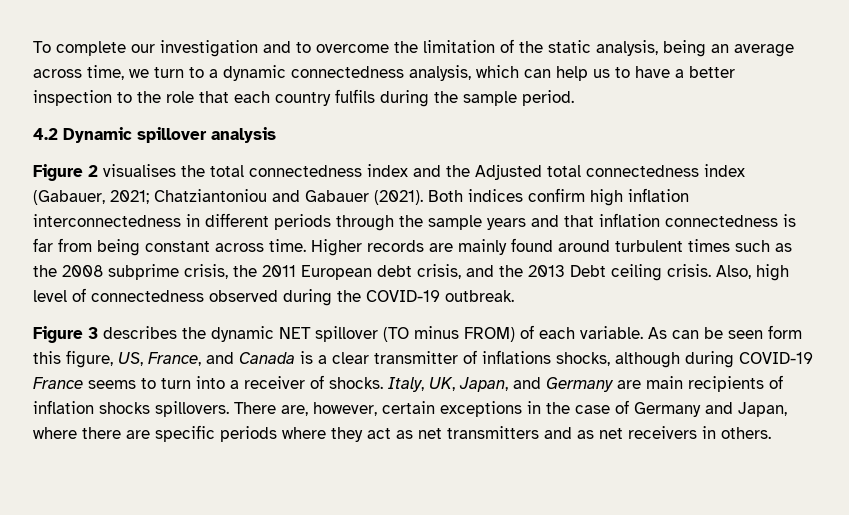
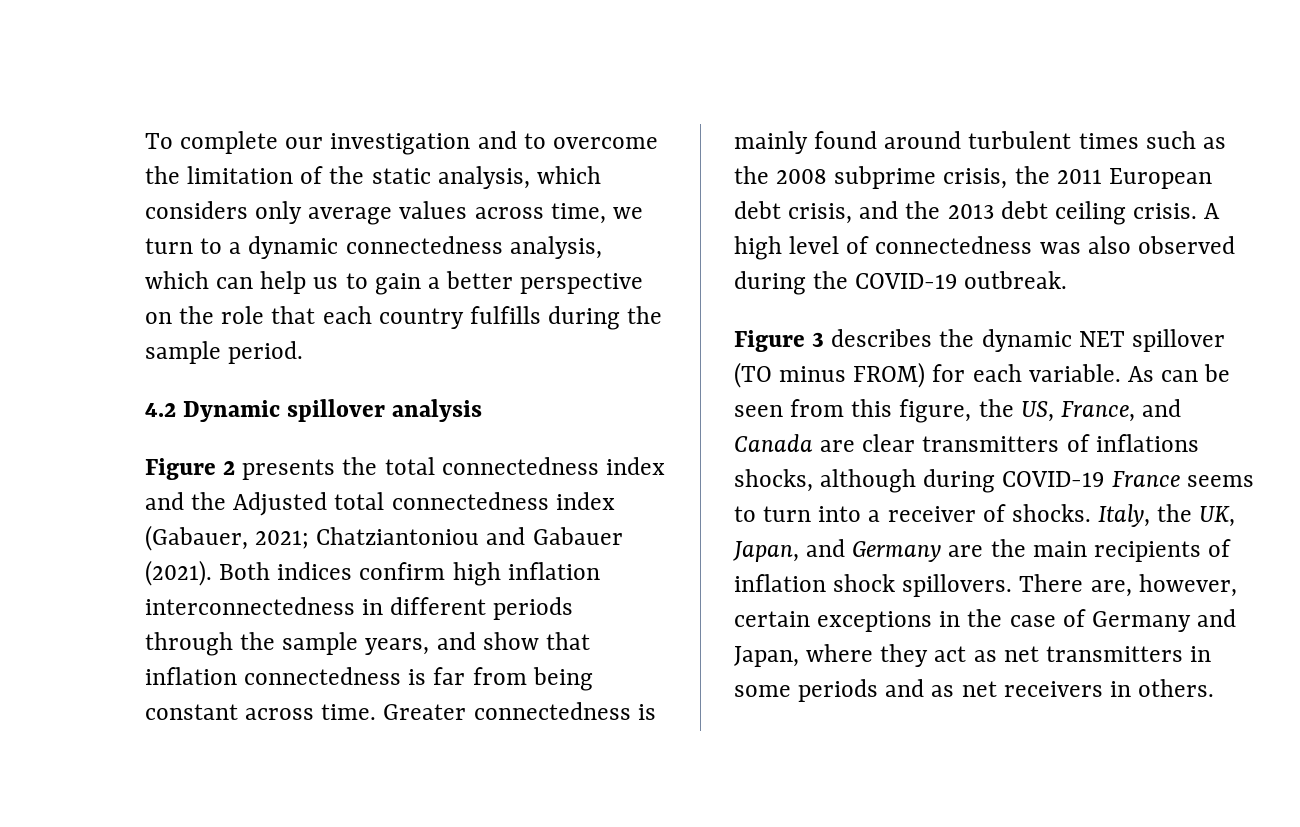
- To complete our investigation and to overcome the limitation of the static analysis, being an average across time, we turn to a dynamic connectedness analysis, which can help us to have a better inspection to the role that each country fulfils during the sample period.
+ To complete our investigation and to overcome the limitation of the static analysis, which considers only average values across time, we turn to a dynamic connectedness analysis, which can help us to gain a better perspective on the role that each country fulfills during the sample period.
- Figure 2 visualises the total connectedness index and the Adjusted total connectedness index (Gabauer, 2021; Chatziantoniou and Gabauer (2021).
+ Figure 2 presents the total connectedness index and the Adjusted total connectedness index (Gabauer, 2021; Chatziantoniou and Gabauer (2021).
- Both indices confirm high inflation interconnectedness in different periods through the sample years and that inflation connectedness is far from being constant across time.
+ Both indices confirm high inflation interconnectedness in different periods through the sample years, and show that inflation connectedness is far from being constant across time.
- Higher records are mainly found around turbulent times such as the 2008 subprime crisis, the 2011 European debt crisis, and the 2013 Debt ceiling crisis.
+ Greater connectedness is mainly found around turbulent times such as the 2008 subprime crisis, the 2011 European debt crisis, and the 2013 debt ceiling crisis.
- Also, high level of connectedness observed during the COVID-19 outbreak.
+ A high level of connectedness was also observed during the COVID-19 outbreak.
- Figure 3 describes the dynamic NET spillover (TO minus FROM) of each variable.
+ Figure 3 describes the dynamic NET spillover (TO minus FROM) for each variable.
- As can be seen form this figure, US, France, and Canada is a clear transmitter of inflations shocks, although during COVID-19 France seems to turn into a receiver of shocks.
+ As can be seen from this figure, the US, France, and Canada are clear transmitters of inflations shocks, although during COVID-19 France seems to turn into a receiver of shocks.
- Italy, UK, Japan, and Germany are main recipients of inflation shocks spillovers.
+ Italy, the UK, Japan, and Germany are the main recipients of inflation shock spillovers.
- There are, however, certain exceptions in the case of Germany and Japan, where there are specific periods where they act as net transmitters and as net receivers in others.
+ There are, however, certain exceptions in the case of Germany and Japan, where they act as net transmitters in some periods and as net receivers in others.

